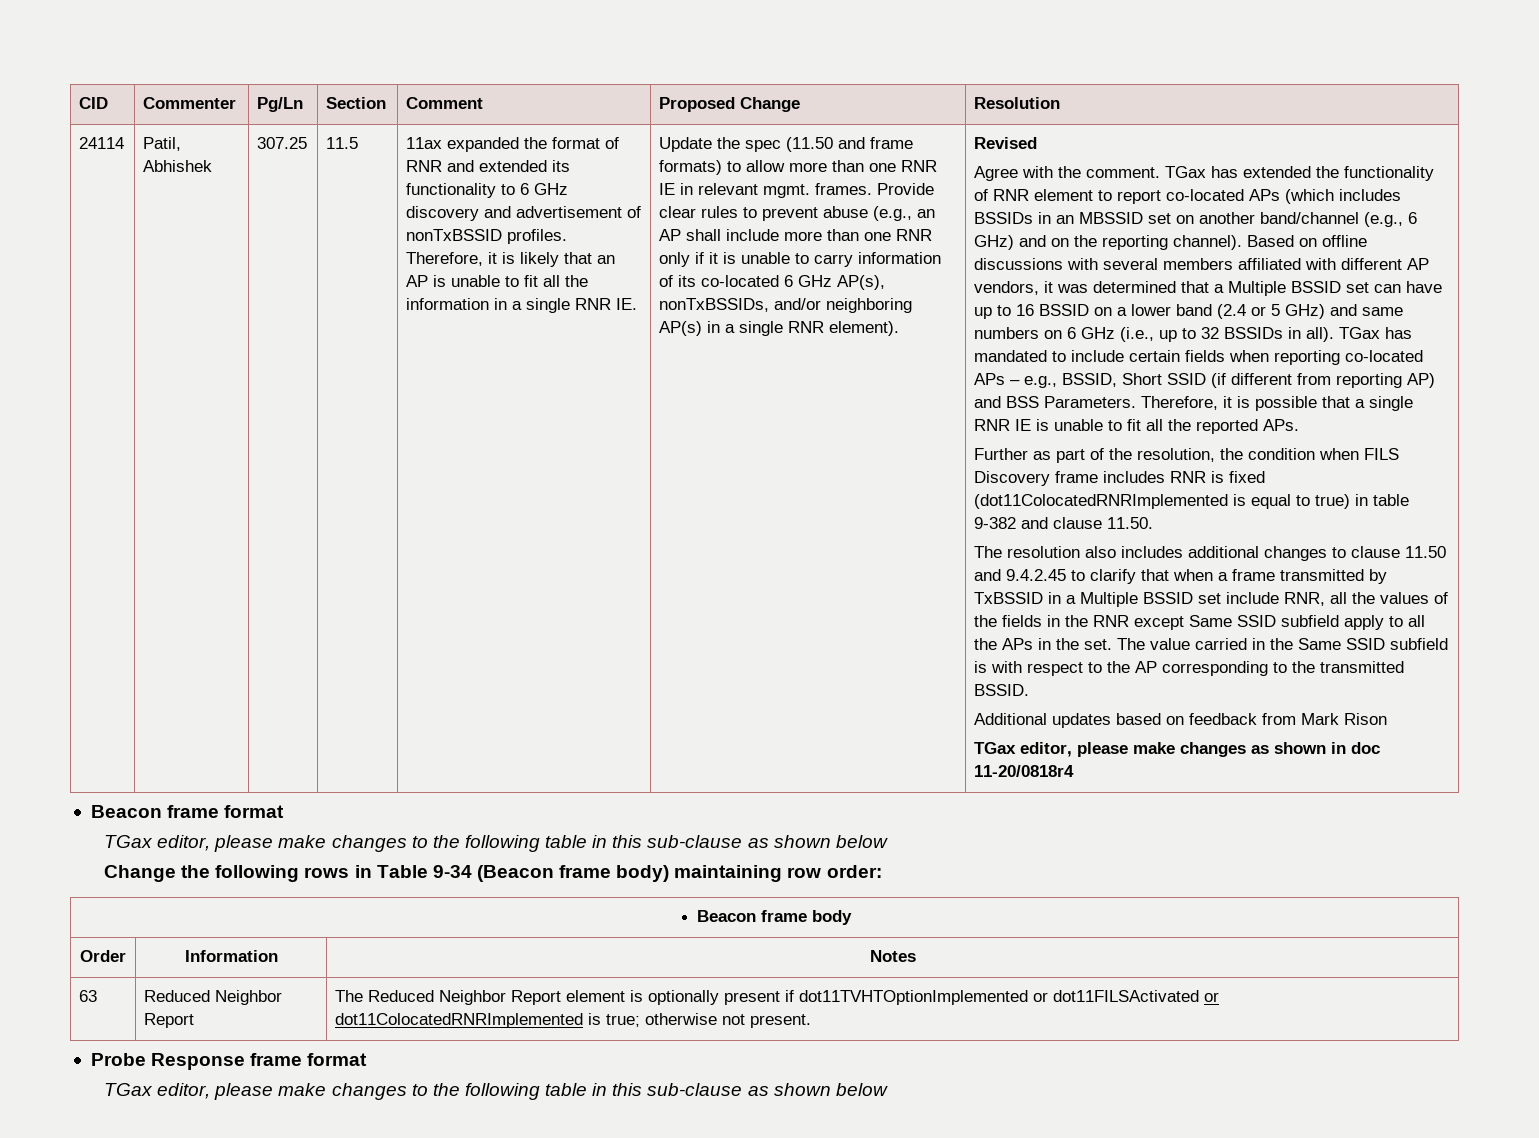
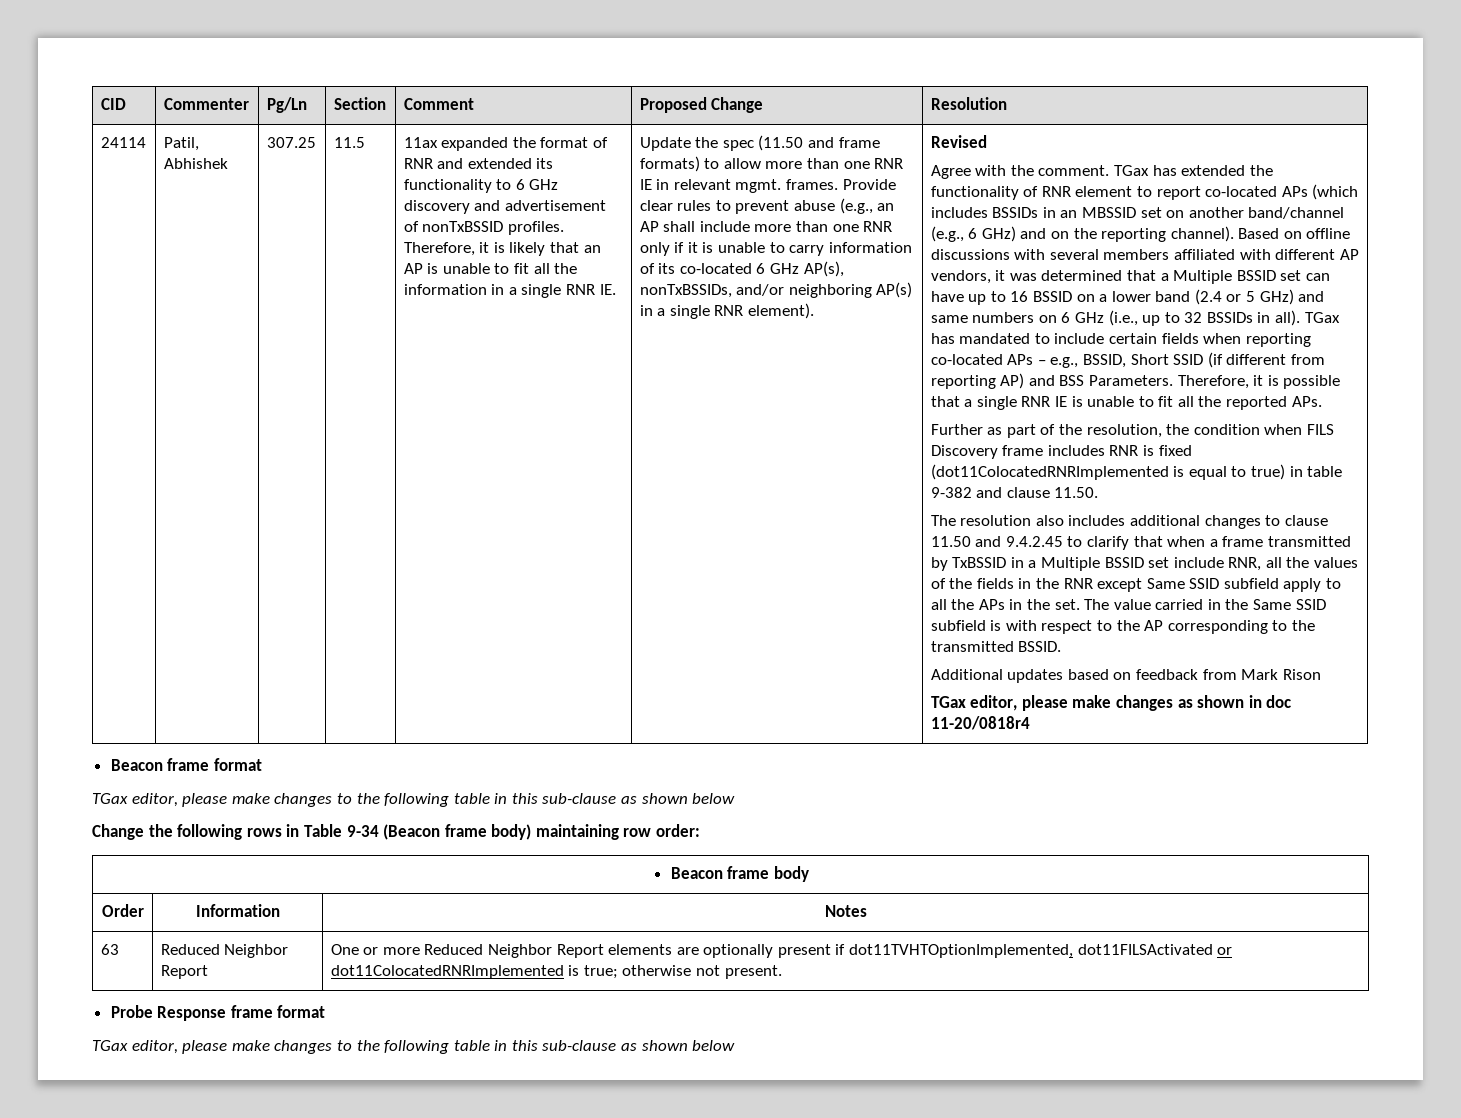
- 63 | Reduced Neighbor Report | The Reduced Neighbor Report element is optionally present if dot11TVHTOptionImplemented or dot11FILSActivated or dot11ColocatedRNRImplemented is true; otherwise not present.
+ 63 | Reduced Neighbor Report | One or more Reduced Neighbor Report elements are optionally present if dot11TVHTOptionImplemented, dot11FILSActivated or dot11ColocatedRNRImplemented is true; otherwise not present.

